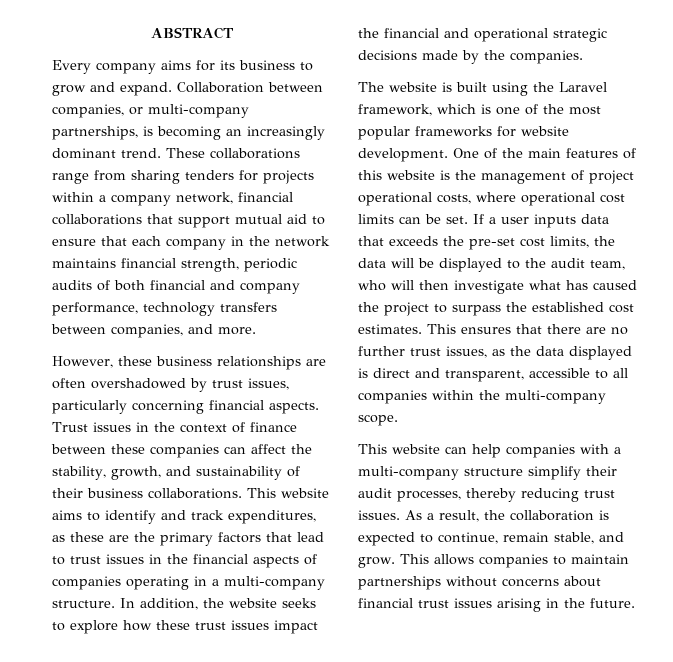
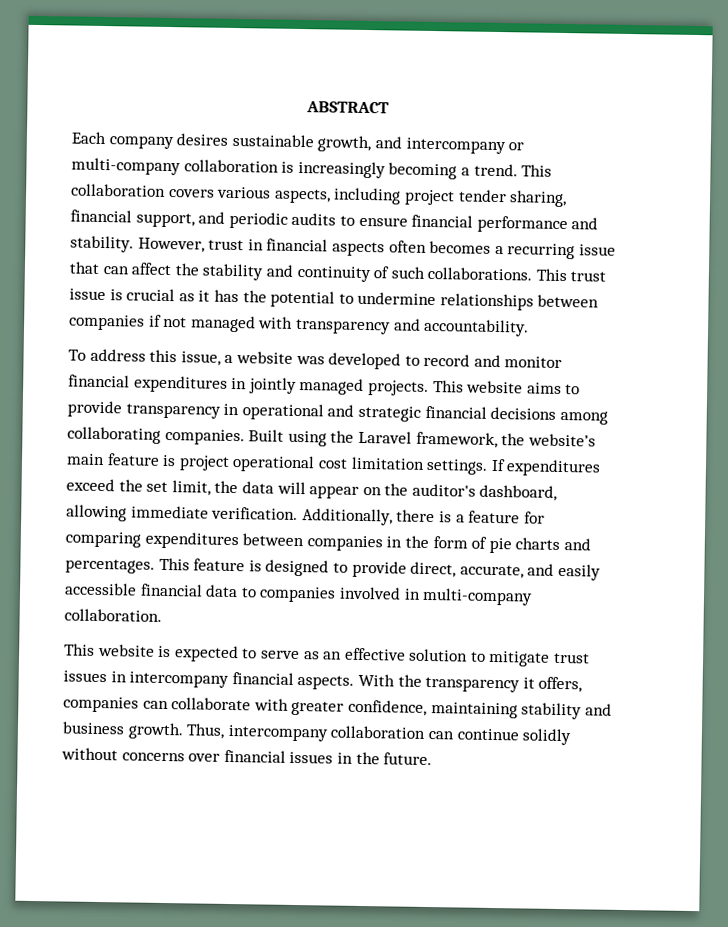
- Every company aims for its business to grow and expand. Collaboration between companies, or multi-company partnerships, is becoming an increasingly dominant trend. These collaborations range from sharing tenders for projects within a company network, financial collaborations that support mutual aid to ensure that each company in the network maintains financial strength, periodic audits of both financial and company performance, technology transfers between companies, and more.
- However, these business relationships are often overshadowed by trust issues, particularly concerning financial aspects. Trust issues in the context of finance between these companies can affect the stability, growth, and sustainability of their business collaborations. This website aims to identify and track expenditures, as these are the primary factors that lead to trust issues in the financial aspects of companies operating in a multi-company structure. In addition, the website seeks to explore how these trust issues impact the financial and operational strategic decisions made by the companies.
- The website is built using the Laravel framework, which is one of the most popular frameworks for website development. One of the main features of this website is the management of project operational costs, where operational cost limits can be set. If a user inputs data that exceeds the pre-set cost limits, the data will be displayed to the audit team, who will then investigate what has caused the project to surpass the established cost estimates. This ensures that there are no further trust issues, as the data displayed is direct and transparent, accessible to all companies within the multi-company scope.
- This website can help companies with a multi-company structure simplify their audit processes, thereby reducing trust issues. As a result, the collaboration is expected to continue, remain stable, and grow. This allows companies to maintain partnerships without concerns about financial trust issues arising in the future.
+ Each company desires sustainable growth, and intercompany or multi-company collaboration is increasingly becoming a trend. This collaboration covers various aspects, including project tender sharing, financial support, and periodic audits to ensure financial performance and stability. However, trust in financial aspects often becomes a recurring issue that can affect the stability and continuity of such collaborations. This trust issue is crucial as it has the potential to undermine relationships between companies if not managed with transparency and accountability.
+ To address this issue, a website was developed to record and monitor financial expenditures in jointly managed projects. This website aims to provide transparency in operational and strategic financial decisions among collaborating companies. Built using the Laravel framework, the website’s main feature is project operational cost limitation settings. If expenditures exceed the set limit, the data will appear on the auditor's dashboard, allowing immediate verification. Additionally, there is a feature for comparing expenditures between companies in the form of pie charts and percentages. This feature is designed to provide direct, accurate, and easily accessible financial data to companies involved in multi-company collaboration.
+ This website is expected to serve as an effective solution to mitigate trust issues in intercompany financial aspects. With the transparency it offers, companies can collaborate with greater confidence, maintaining stability and business growth. Thus, intercompany collaboration can continue solidly without concerns over financial issues in the future.

